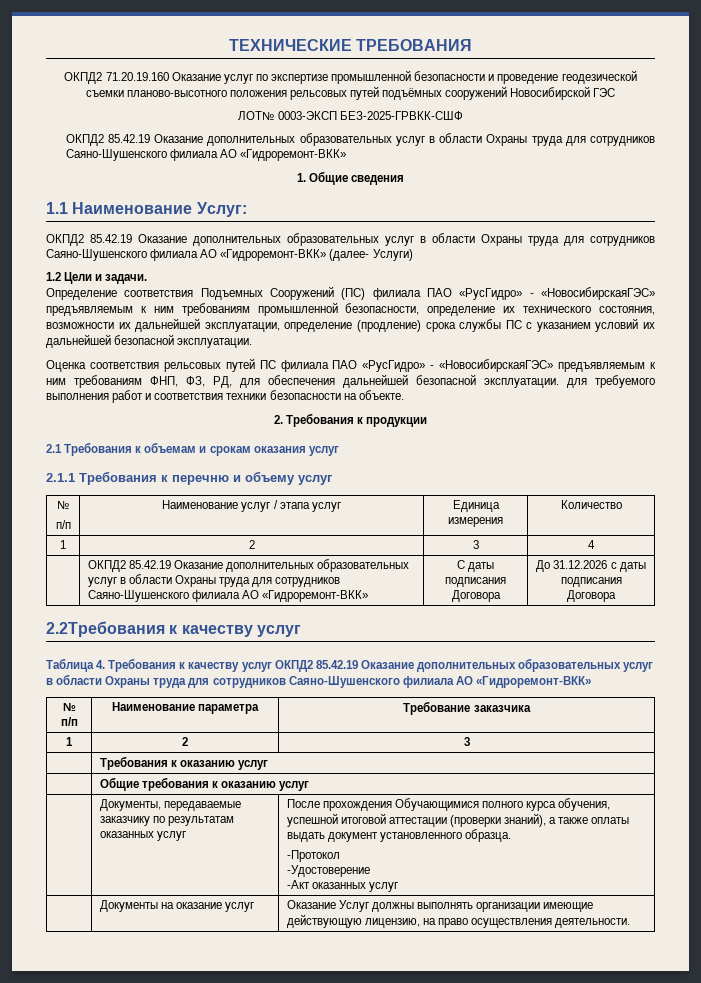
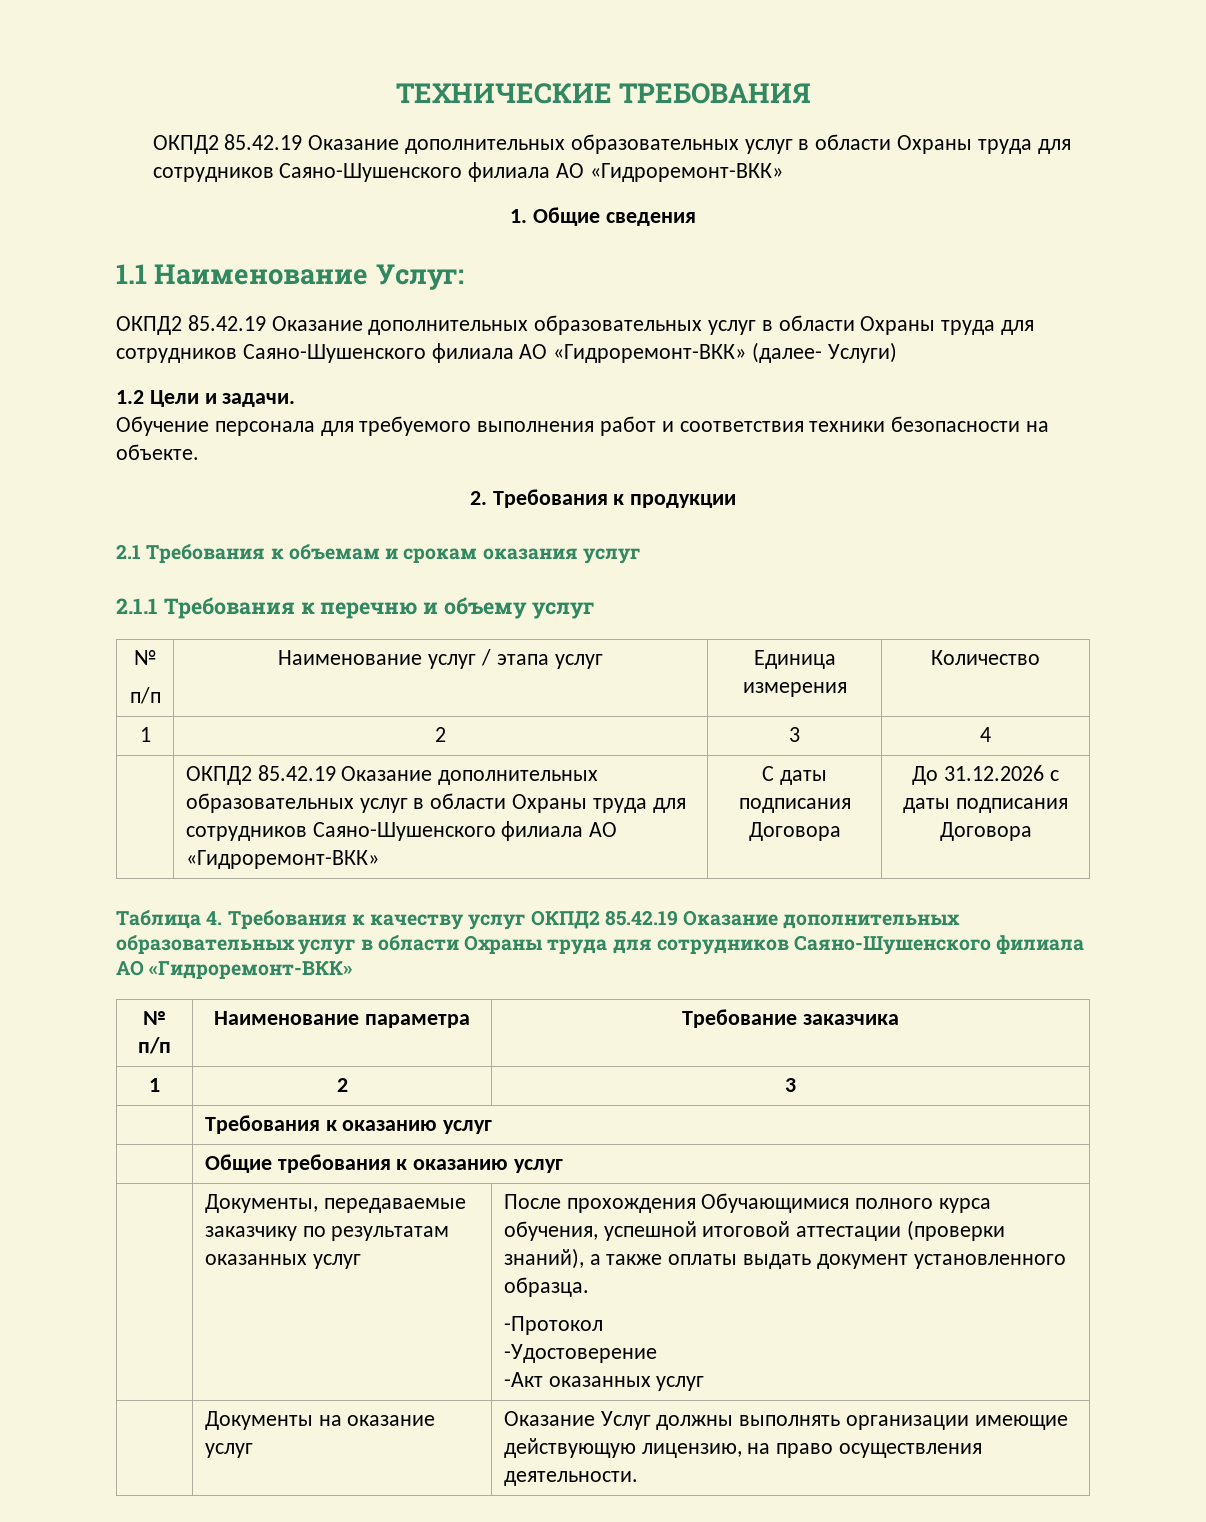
- ОКПД2 71.20.19.160 Оказание услуг по экспертизе промышленной безопасности и проведение геодезической съемки планово-высотного положения рельсовых путей подъёмных сооружений Новосибирской ГЭС
- ЛОТ№ 0003-ЭКСП БЕЗ-2025-ГРВКК-СШФ
- Определение соответствия Подъемных Сооружений (ПС) филиала ПАО «РусГидро» - «НовосибирскаяГЭС» предъявляемым к ним требованиям промышленной безопасности, определение их технического состояния, возможности их дальнейшей эксплуатации, определение (продление) срока службы ПС с указанием условий их дальнейшей безопасной эксплуатации.
- Оценка соответствия рельсовых путей ПС филиала ПАО «РусГидро» - «НовосибирскаяГЭС» предъявляемым к ним требованиям ФНП, ФЗ, РД, для обеспечения дальнейшей безопасной эксплуатации. для требуемого выполнения работ и соответствия техники безопасности на объекте.
+ Обучение персонала для требуемого выполнения работ и соответствия техники безопасности на объекте.
- 2.2Требования к качеству услуг

